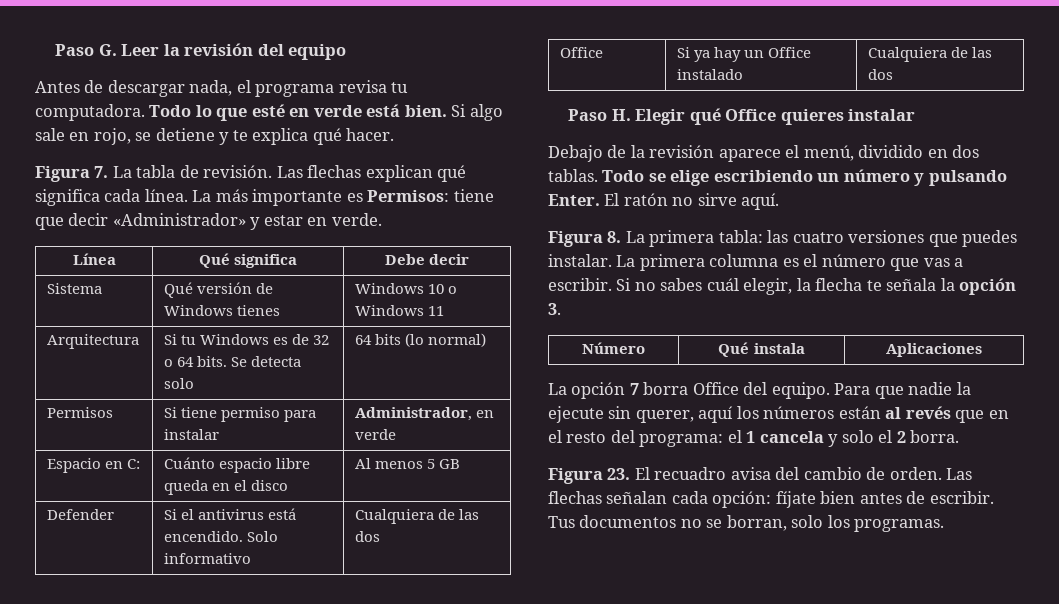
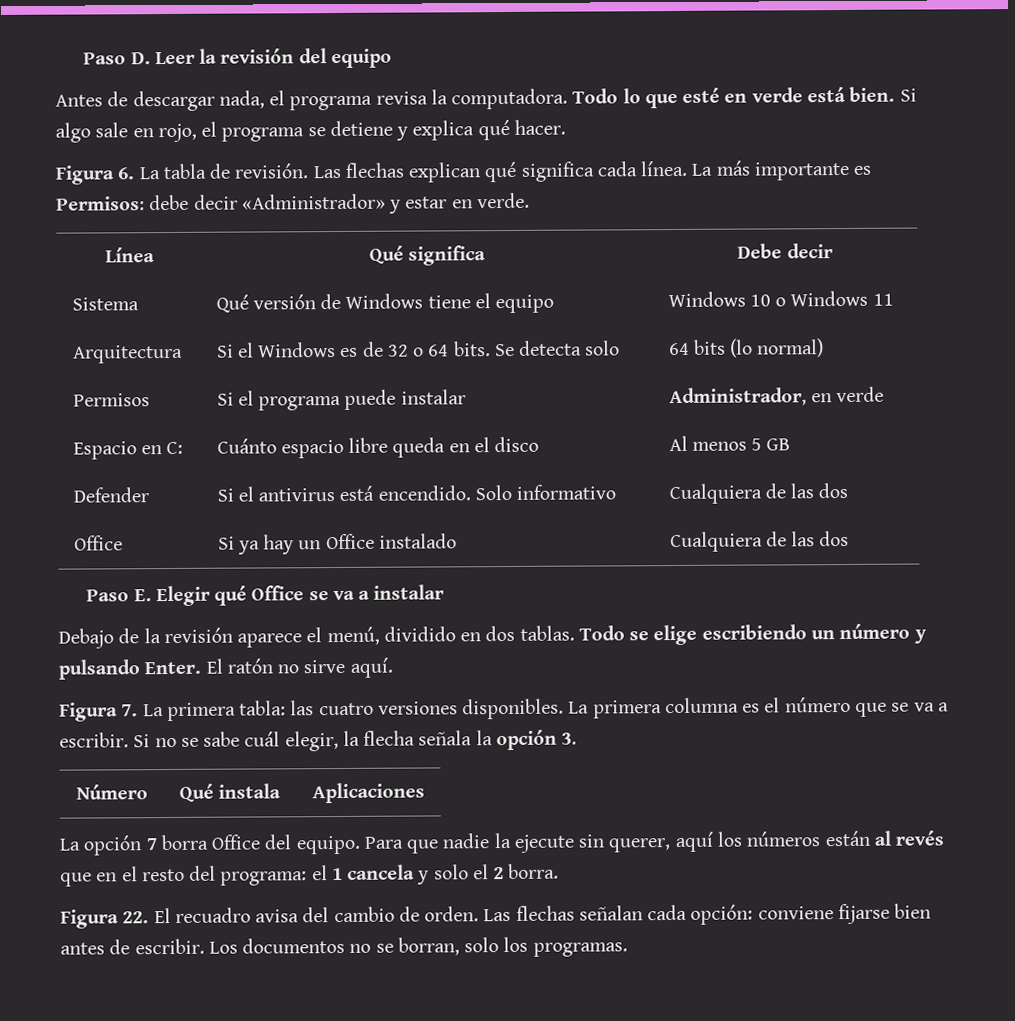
- Paso G. Leer la revisión del equipo
+ Paso D. Leer la revisión del equipo
- Antes de descargar nada, el programa revisa tu computadora.
+ Antes de descargar nada, el programa revisa la computadora.
- Si algo sale en rojo, se detiene y te explica qué hacer.
+ Si algo sale en rojo, el programa se detiene y explica qué hacer.
- Figura 7. La tabla de revisión.
+ Figura 6. La tabla de revisión.
- La más importante es Permisos: tiene que decir «Administrador» y estar en verde.
+ La más importante es Permisos: debe decir «Administrador» y estar en verde.
- Sistema | Qué versión de Windows tienes | Windows 10 o Windows 11
+ Sistema | Qué versión de Windows tiene el equipo | Windows 10 o Windows 11
- Arquitectura | Si tu Windows es de 32 o 64 bits. Se detecta solo | 64 bits (lo normal)
+ Arquitectura | Si el Windows es de 32 o 64 bits. Se detecta solo | 64 bits (lo normal)
- Permisos | Si tiene permiso para instalar | Administrador, en verde
+ Permisos | Si el programa puede instalar | Administrador, en verde
- Paso H. Elegir qué Office quieres instalar
+ Paso E. Elegir qué Office se va a instalar
- Figura 8. La primera tabla: las cuatro versiones que puedes instalar.
+ Figura 7. La primera tabla: las cuatro versiones disponibles.
- La primera columna es el número que vas a escribir.
+ La primera columna es el número que se va a escribir.
- Si no sabes cuál elegir, la flecha te señala la opción 3.
+ Si no se sabe cuál elegir, la flecha señala la opción 3.
- Figura 23. El recuadro avisa del cambio de orden.
+ Figura 22. El recuadro avisa del cambio de orden.
- Las flechas señalan cada opción: fíjate bien antes de escribir.
+ Las flechas señalan cada opción: conviene fijarse bien antes de escribir.
- Tus documentos no se borran, solo los programas.
+ Los documentos no se borran, solo los programas.

